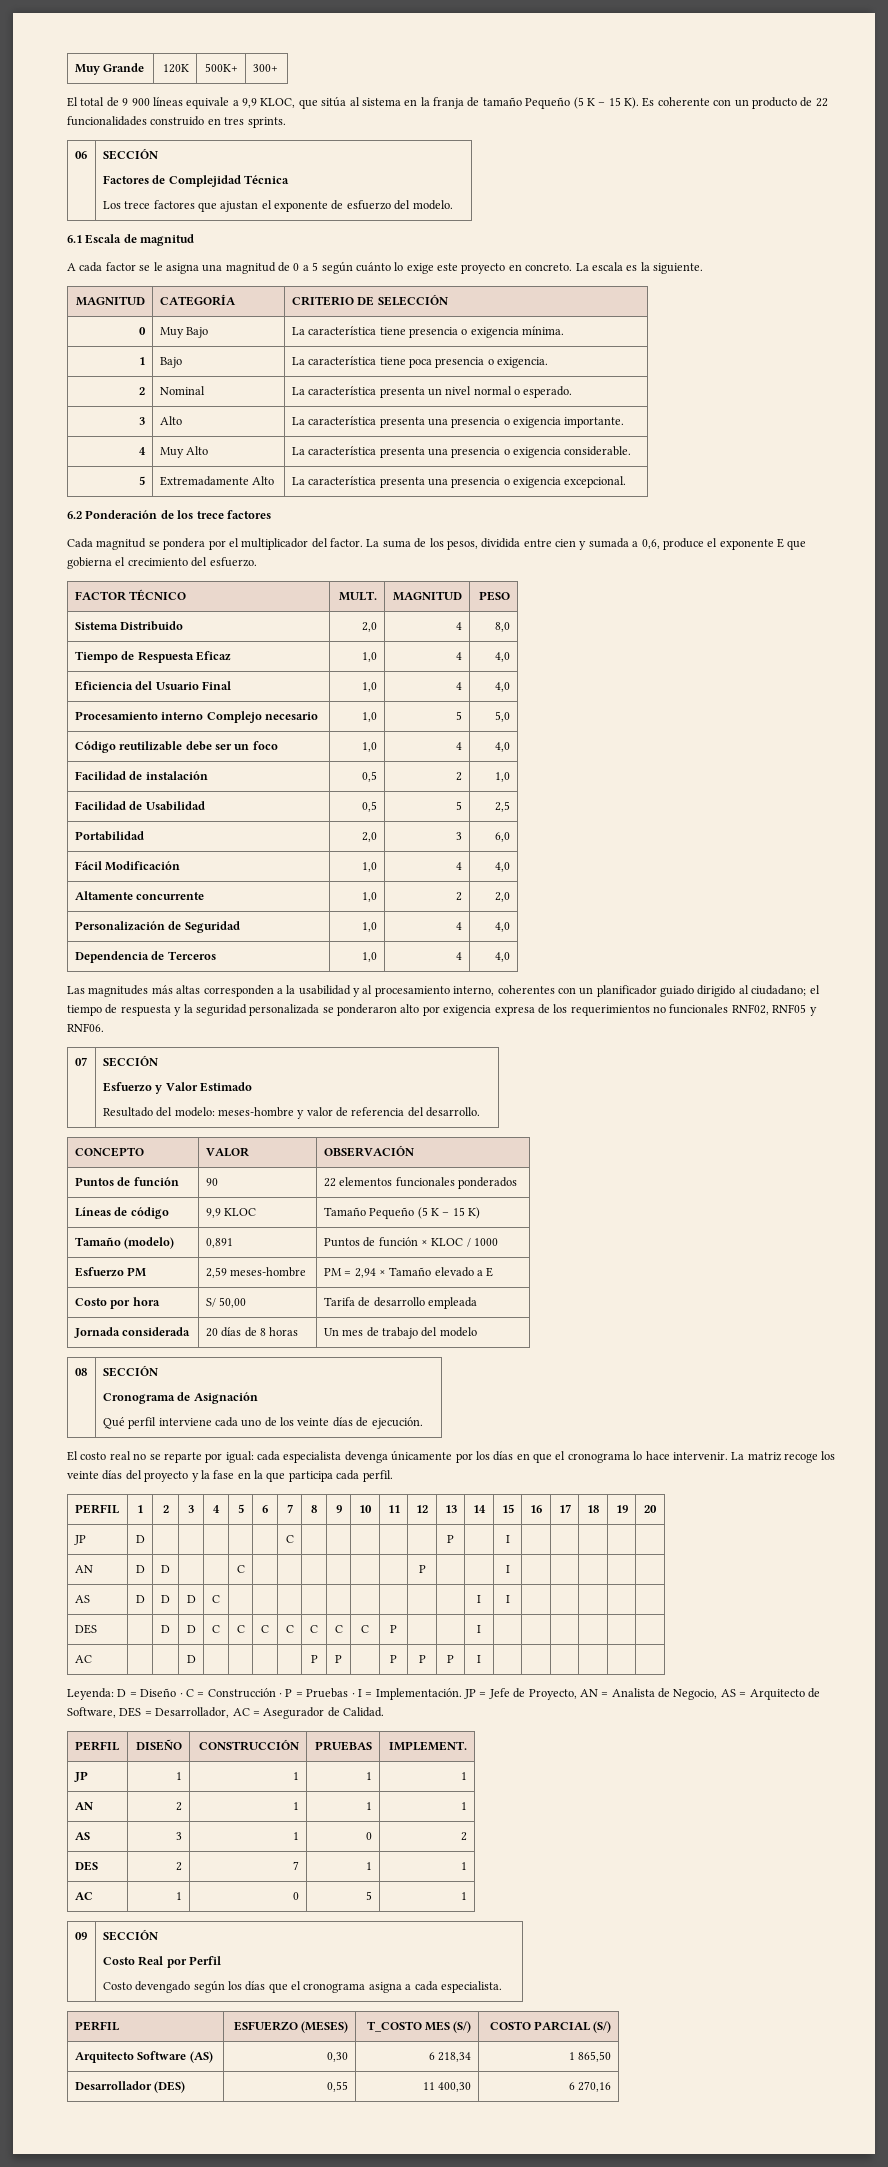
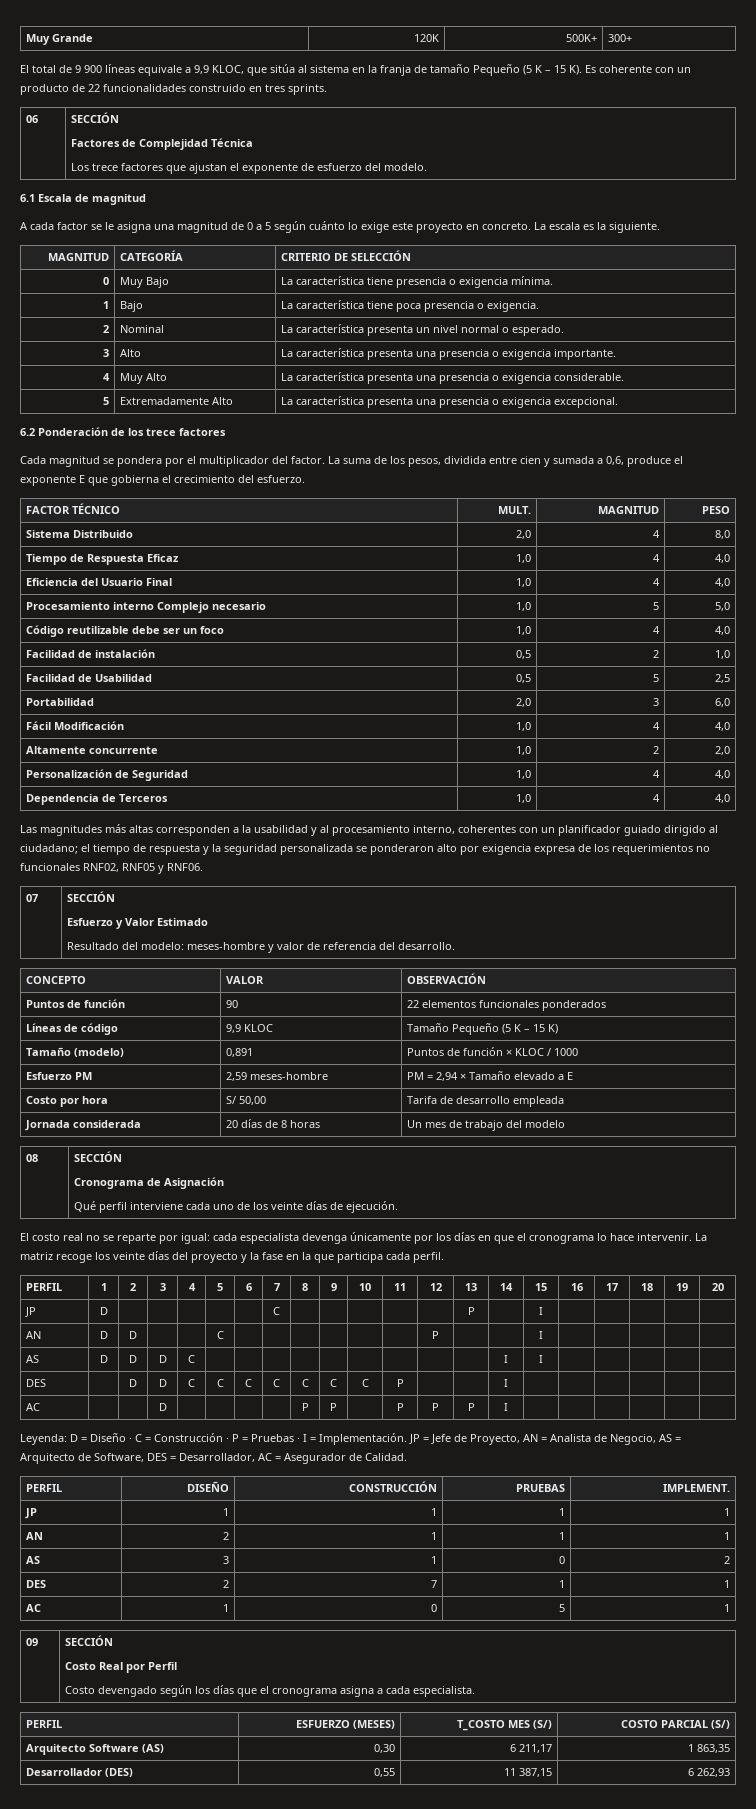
- Arquitecto Software (AS) | 0,30 | 6 218,34 | 1 865,50
+ Arquitecto Software (AS) | 0,30 | 6 211,17 | 1 863,35
- Desarrollador (DES) | 0,55 | 11 400,30 | 6 270,16
+ Desarrollador (DES) | 0,55 | 11 387,15 | 6 262,93

